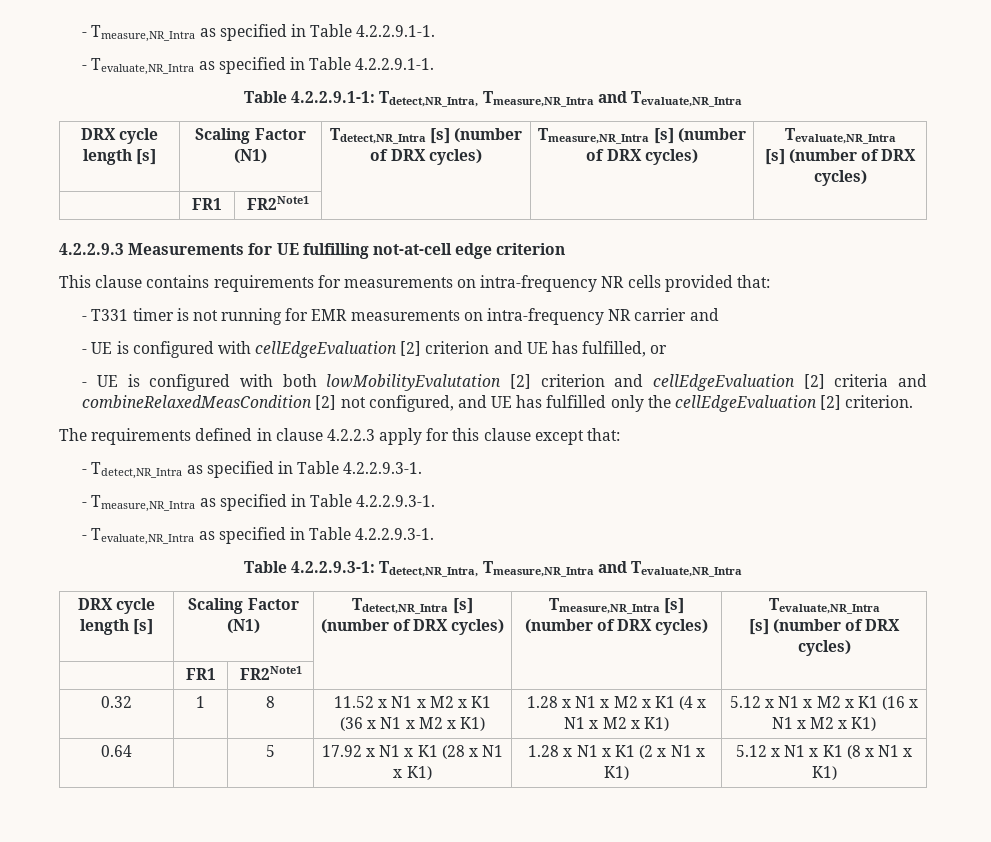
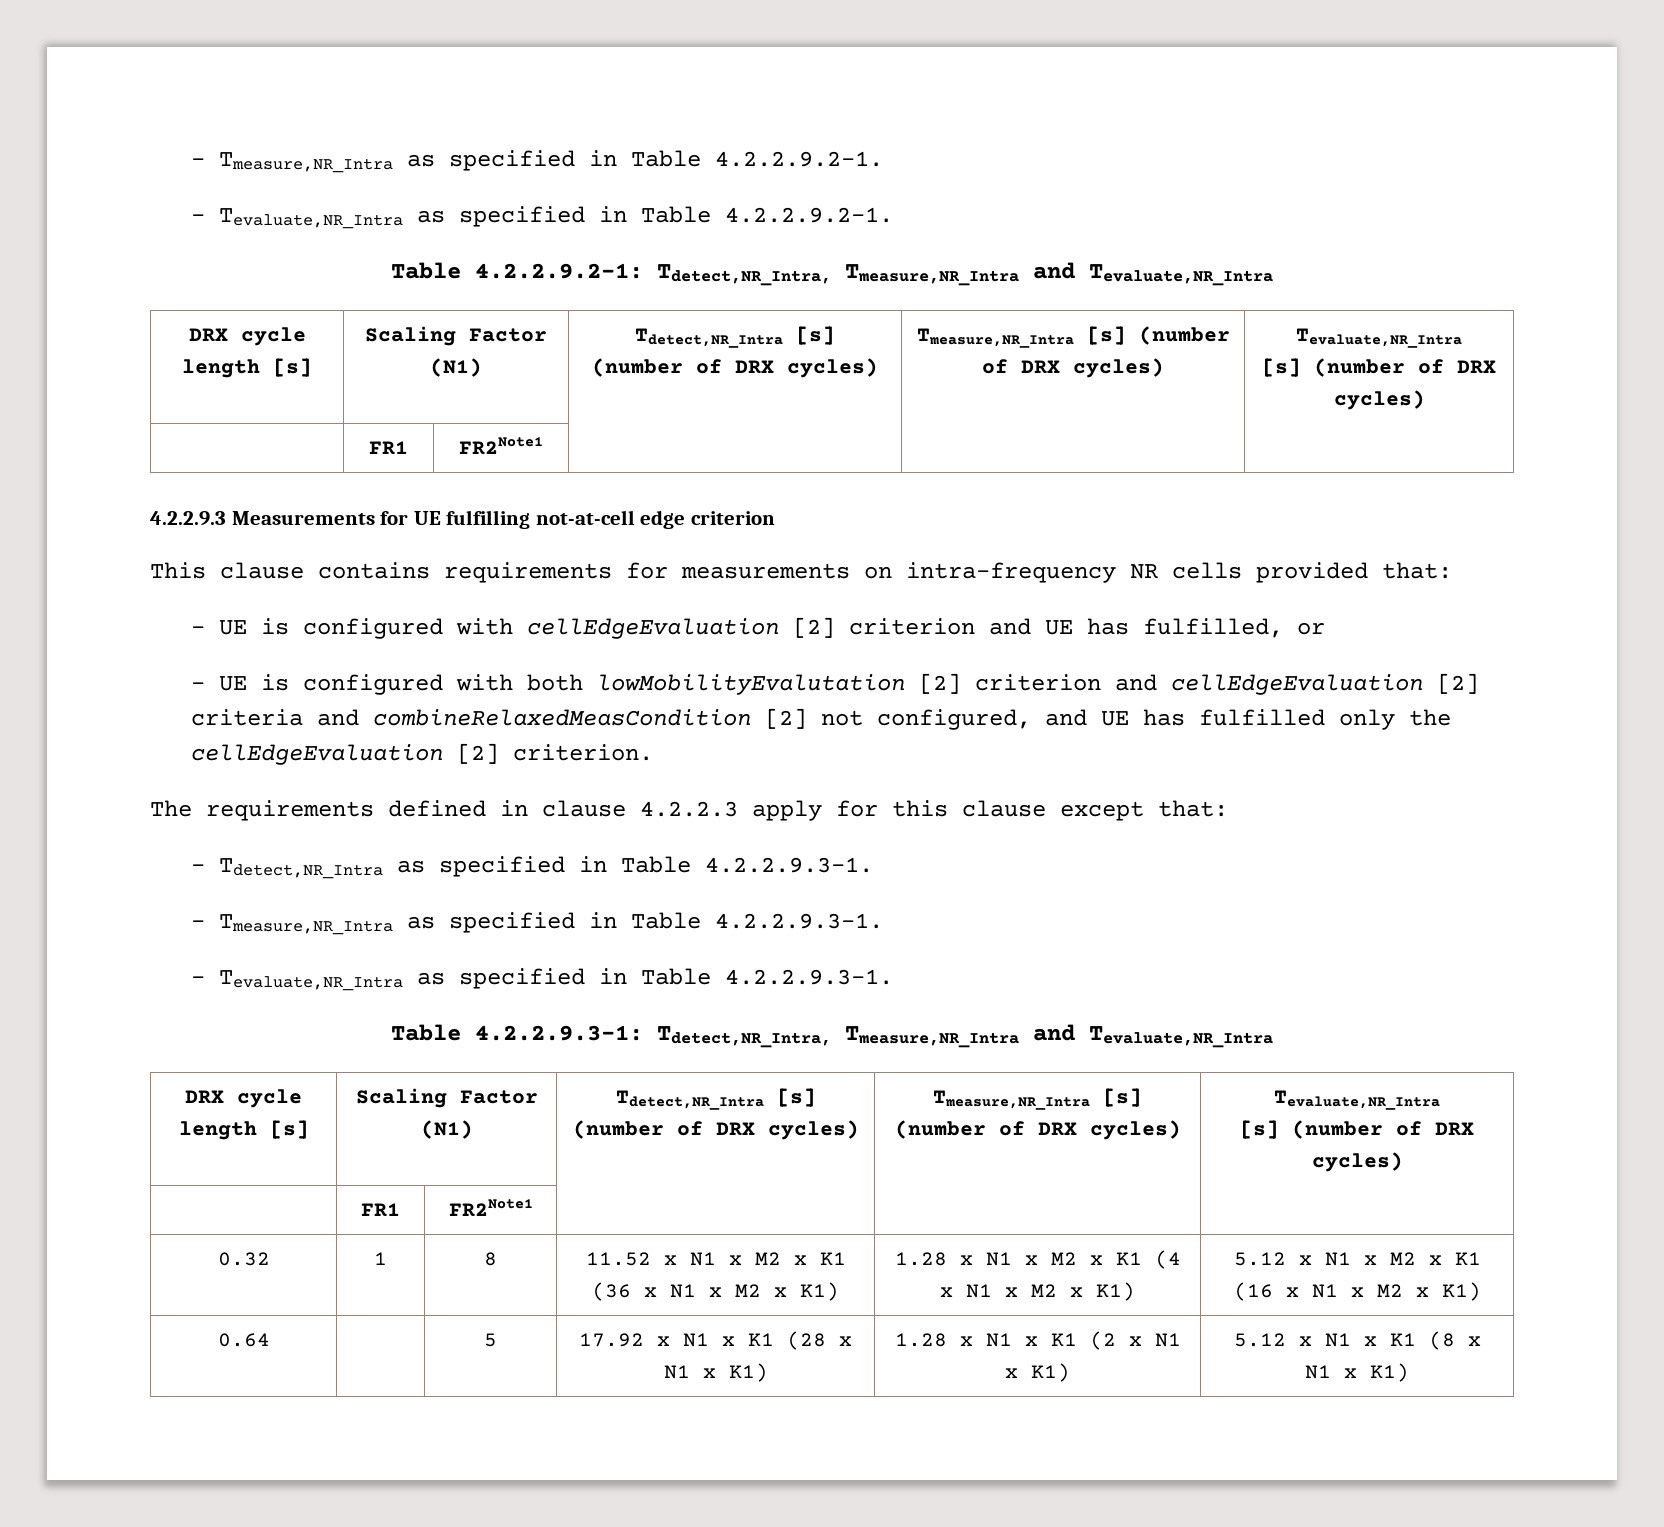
- - Tmeasure,NR_Intra as specified in Table 4.2.2.9.1-1.
- - Tevaluate,NR_Intra as specified in Table 4.2.2.9.1-1.
- Table 4.2.2.9.1-1: Tdetect,NR_Intra, Tmeasure,NR_Intra and Tevaluate,NR_Intra
+ - Tmeasure,NR_Intra as specified in Table 4.2.2.9.2-1.
+ - Tevaluate,NR_Intra as specified in Table 4.2.2.9.2-1.
+ Table 4.2.2.9.2-1: Tdetect,NR_Intra, Tmeasure,NR_Intra and Tevaluate,NR_Intra
- - T331 timer is not running for EMR measurements on intra-frequency NR carrier and

